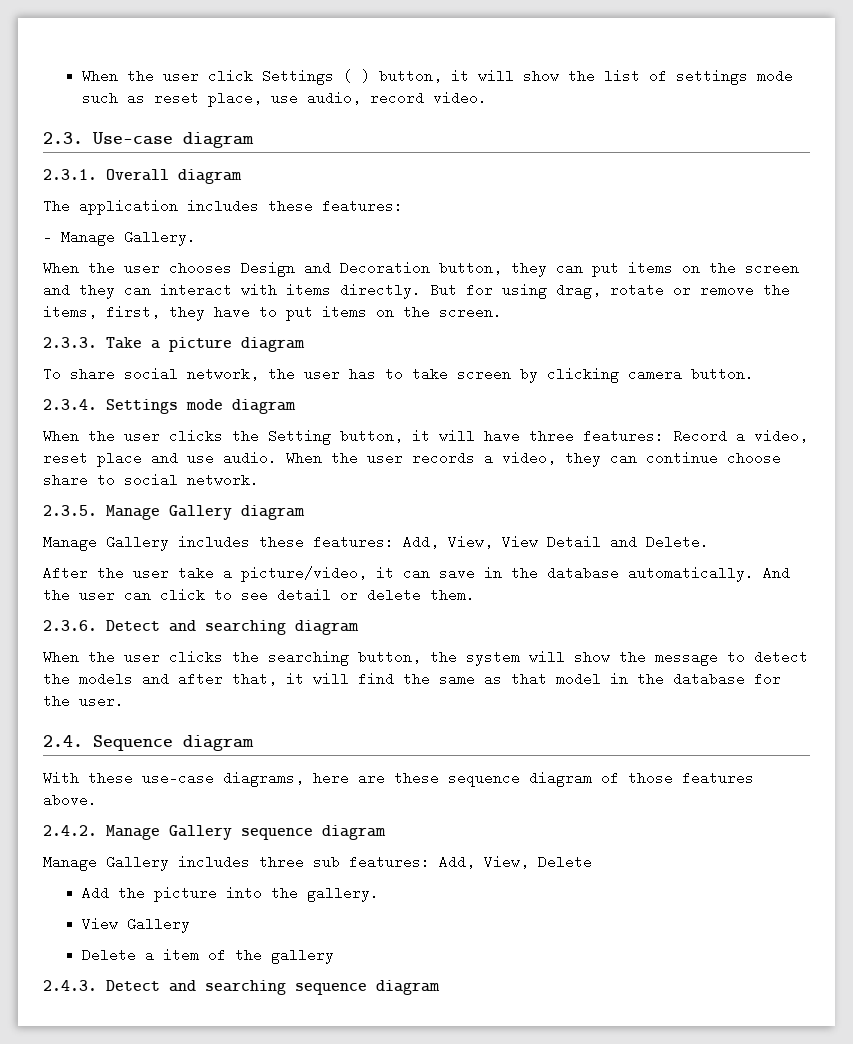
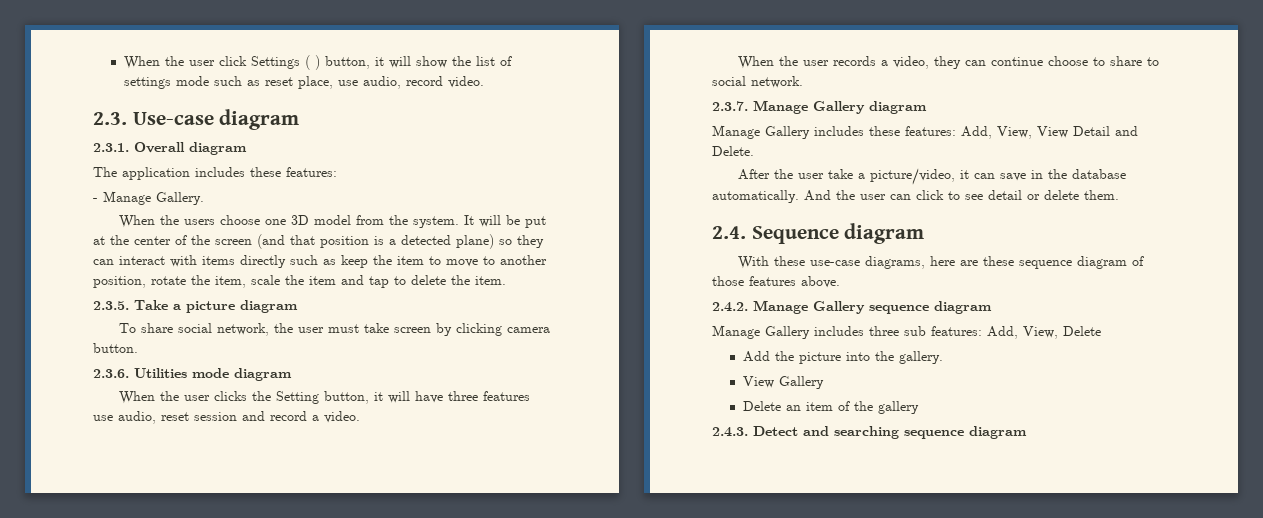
- When the user chooses Design and Decoration button, they can put items on the screen and they can interact with items directly. But for using drag, rotate or remove the items, first, they have to put items on the screen.
- 2.3.3. Take a picture diagram
+ When the users choose one 3D model from the system. It will be put at the center of the screen (and that position is a detected plane) so they can interact with items directly such as keep the item to move to another position, rotate the item, scale the item and tap to delete the item.
+ 2.3.5. Take a picture diagram
- To share social network, the user has to take screen by clicking camera button.
+ To share social network, the user must take screen by clicking camera button.
- 2.3.4. Settings mode diagram
+ 2.3.6. Utilities mode diagram
- When the user clicks the Setting button, it will have three features: Record a video, reset place and use audio. When the user records a video, they can continue choose share to social network.
+ When the user clicks the Setting button, it will have three features use audio, reset session and record a video.
+ When the user records a video, they can continue choose to share to social network.
- 2.3.5. Manage Gallery diagram
+ 2.3.7. Manage Gallery diagram
- 2.3.6. Detect and searching diagram
- When the user clicks the searching button, the system will show the message to detect the models and after that, it will find the same as that model in the database for the user.
- Delete a item of the gallery
+ Delete an item of the gallery

